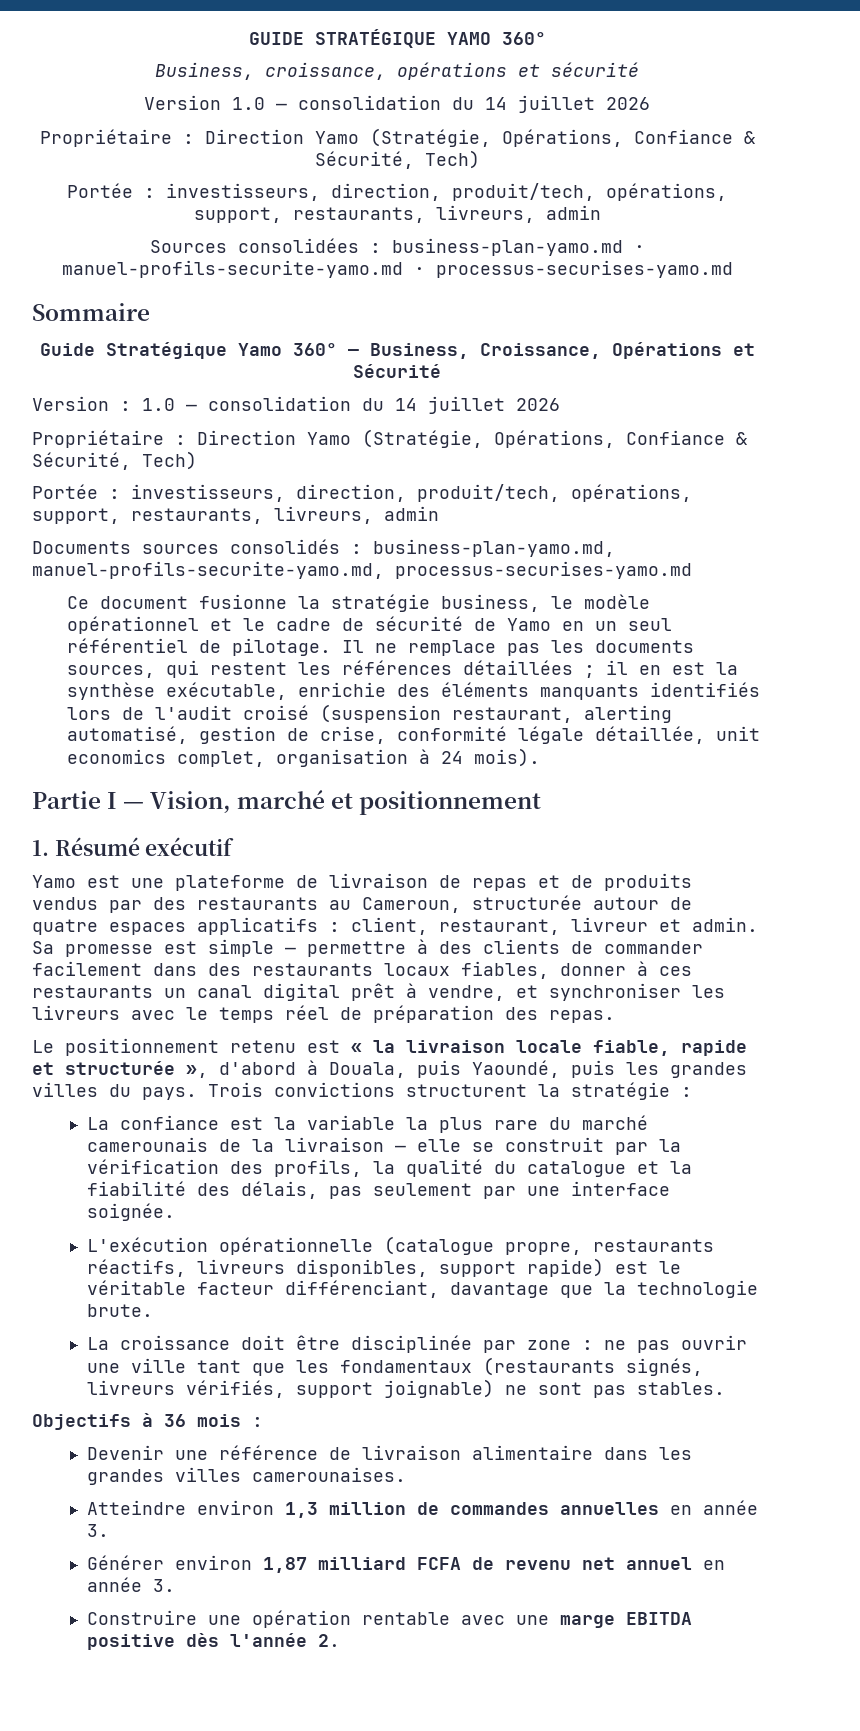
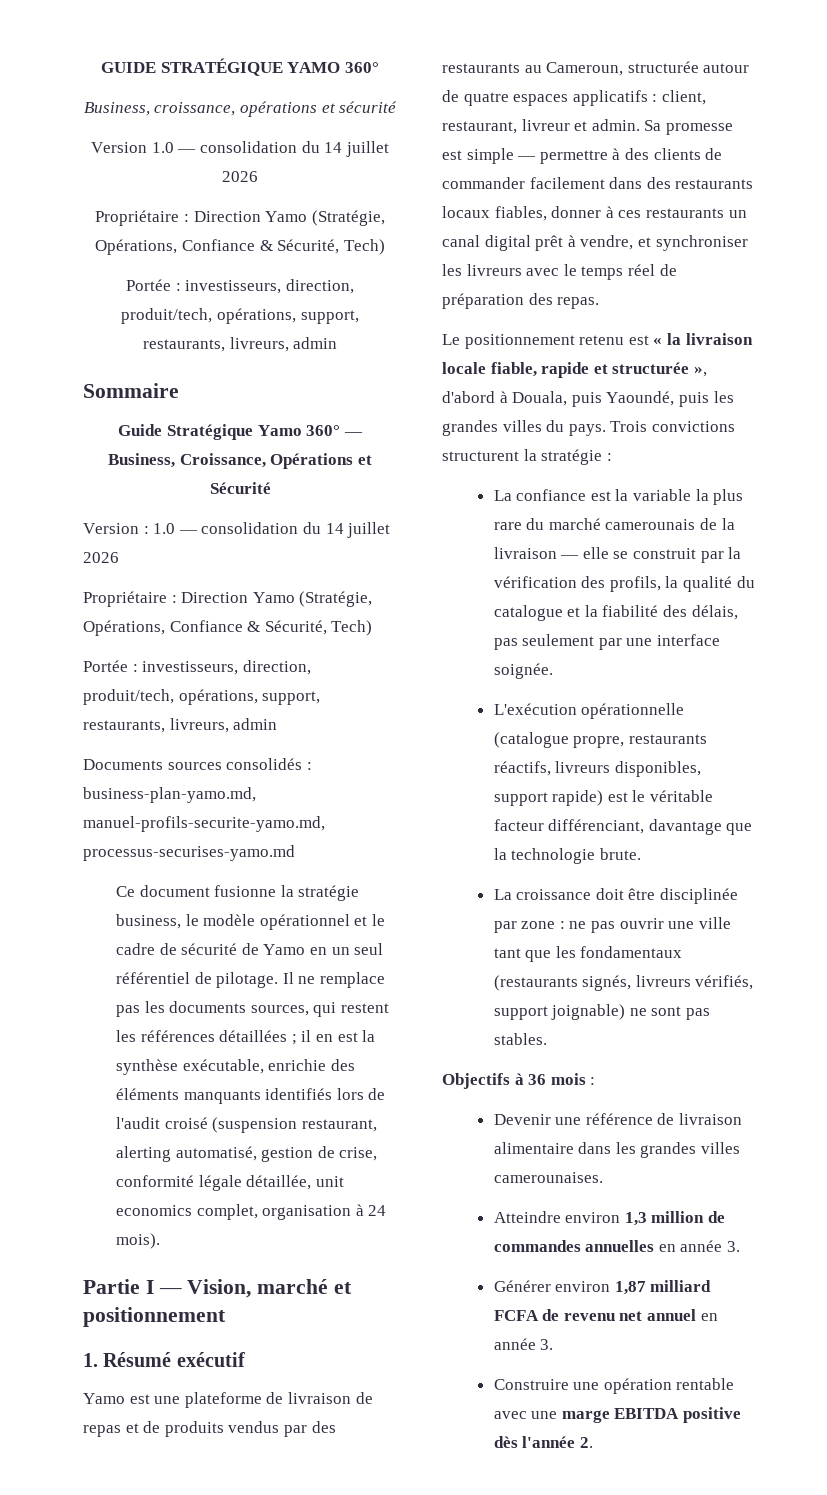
- Sources consolidées : business-plan-yamo.md · manuel-profils-securite-yamo.md · processus-securises-yamo.md

